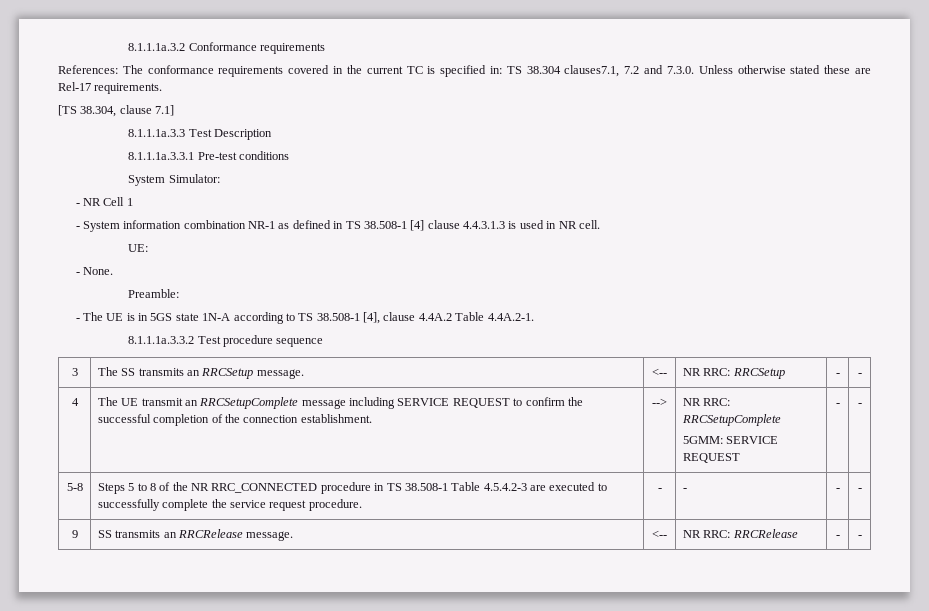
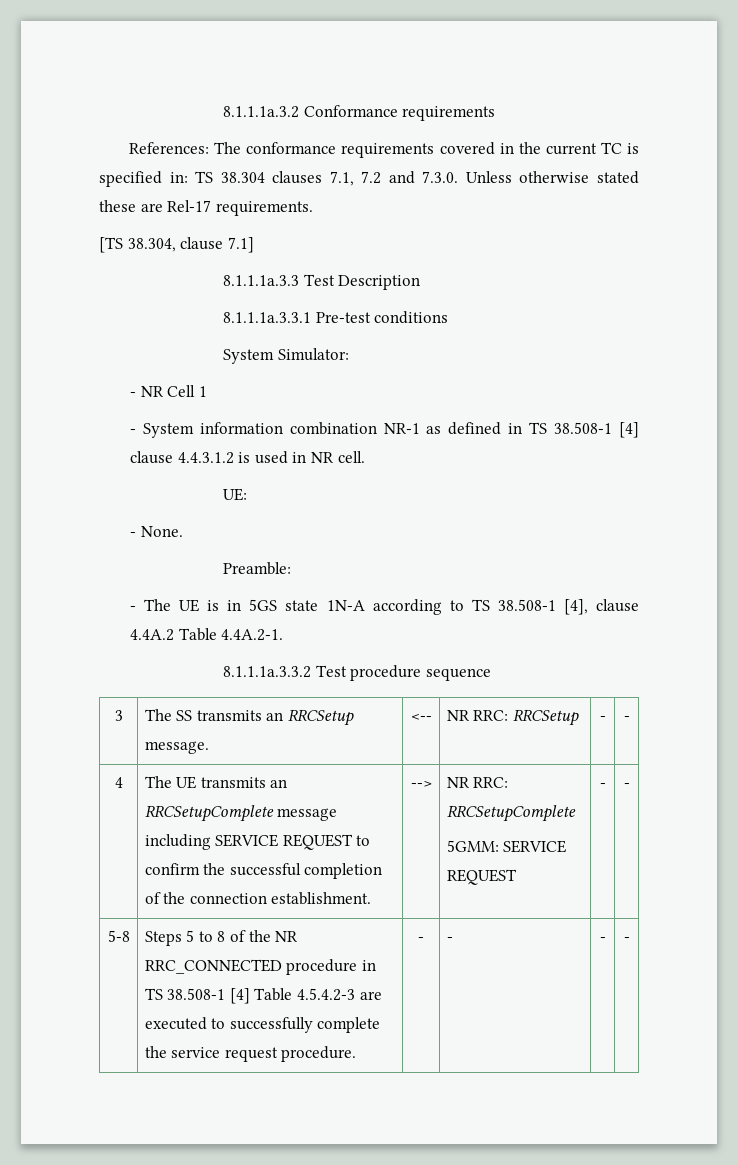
- References: The conformance requirements covered in the current TC is specified in: TS 38.304 clauses7.1, 7.2 and 7.3.0. Unless otherwise stated these are Rel-17 requirements.
+ References: The conformance requirements covered in the current TC is specified in: TS 38.304 clauses 7.1, 7.2 and 7.3.0. Unless otherwise stated these are Rel-17 requirements.
- - System information combination NR-1 as defined in TS 38.508-1 [4] clause 4.4.3.1.3 is used in NR cell.
+ - System information combination NR-1 as defined in TS 38.508-1 [4] clause 4.4.3.1.2 is used in NR cell.
- 4 | The UE transmit an RRCSetupComplete message including SERVICE REQUEST to confirm the successful completion of the connection establishment. | --> | NR RRC: RRCSetupComplete
+ 4 | The UE transmits an RRCSetupComplete message including SERVICE REQUEST to confirm the successful completion of the connection establishment. | --> | NR RRC: RRCSetupComplete
- 5-8 | Steps 5 to 8 of the NR RRC_CONNECTED procedure in TS 38.508-1 Table 4.5.4.2-3 are executed to successfully complete the service request procedure. | - | - | - | -
+ 5-8 | Steps 5 to 8 of the NR RRC_CONNECTED procedure in TS 38.508-1 [4] Table 4.5.4.2-3 are executed to successfully complete the service request procedure. | - | - | - | -
- 9 | SS transmits an RRCRelease message. | <-- | NR RRC: RRCRelease | - | -

